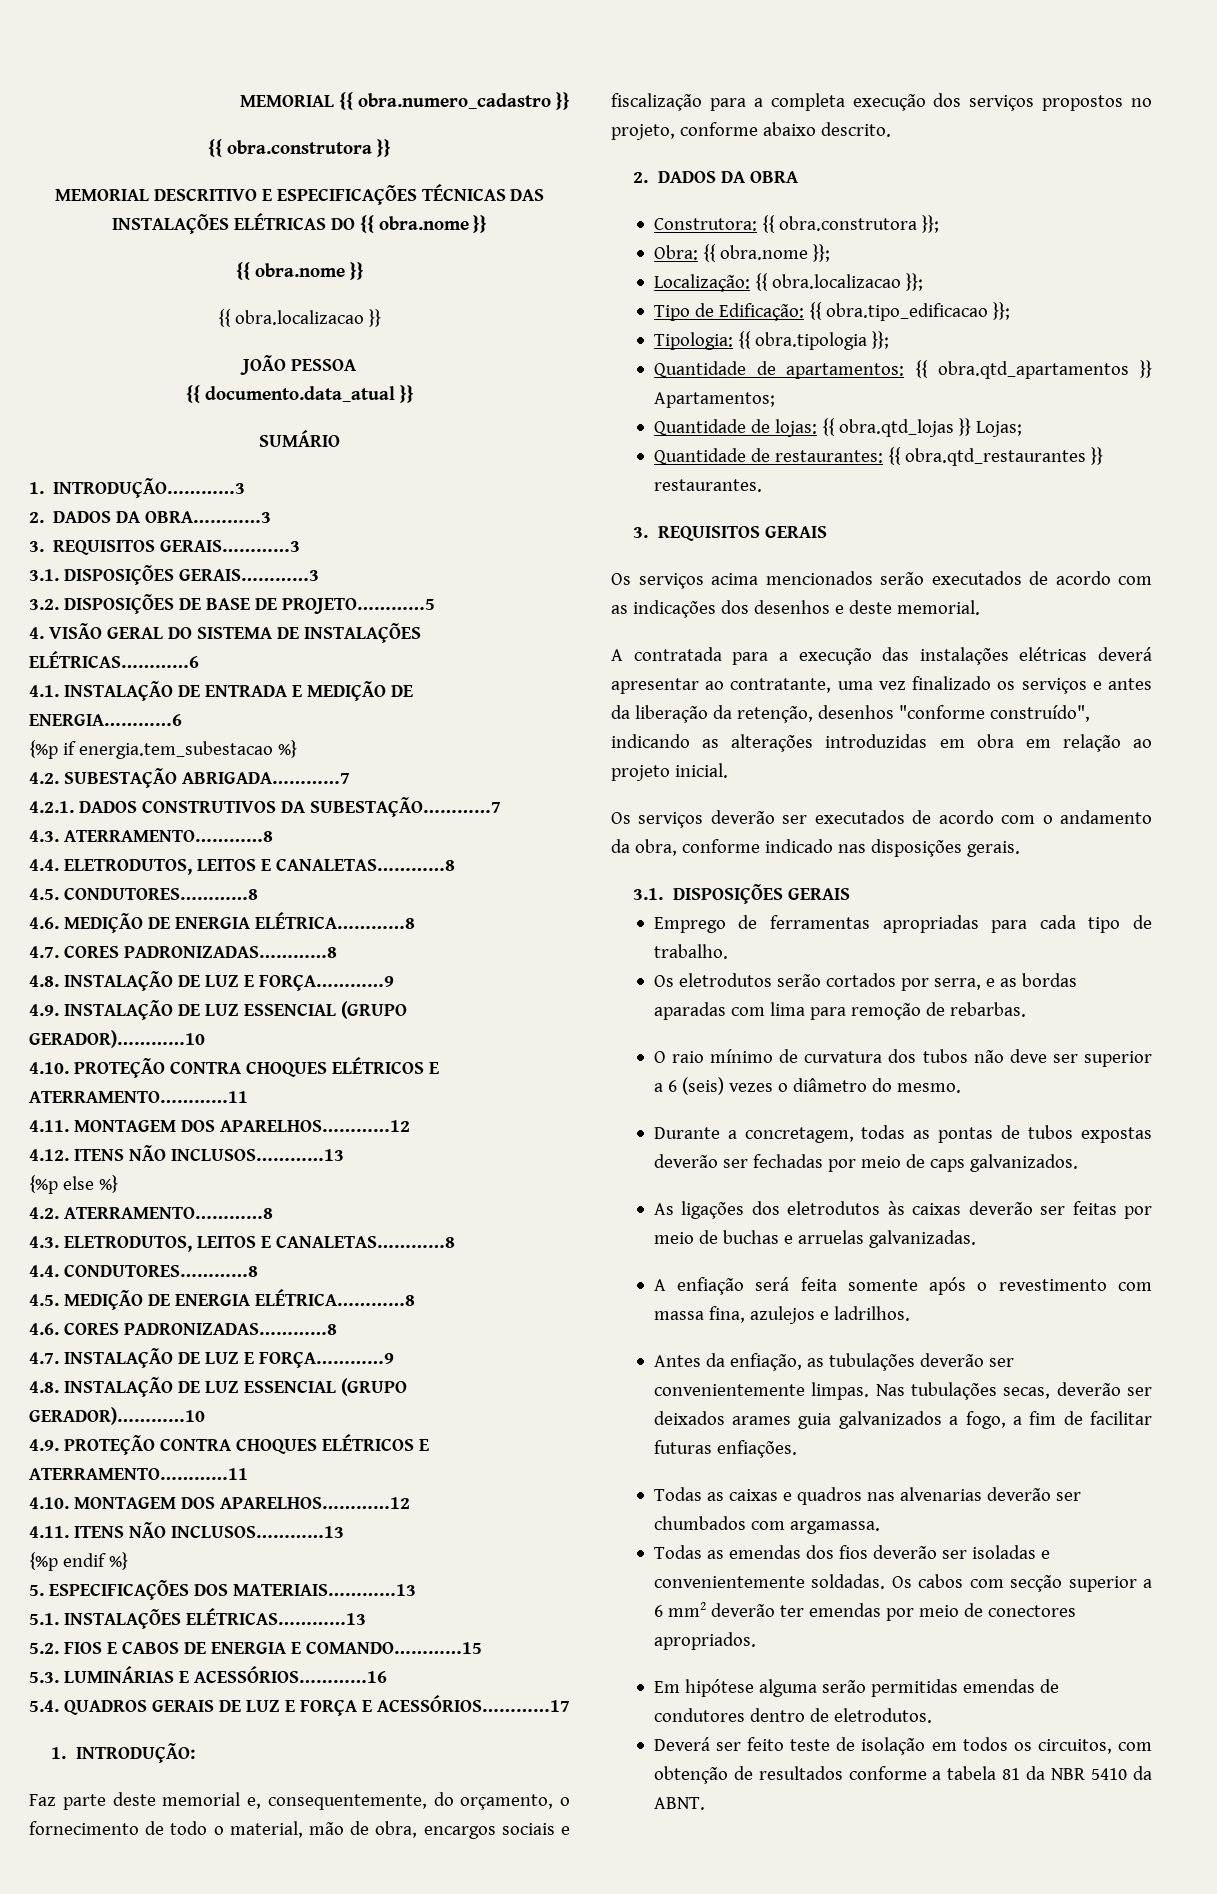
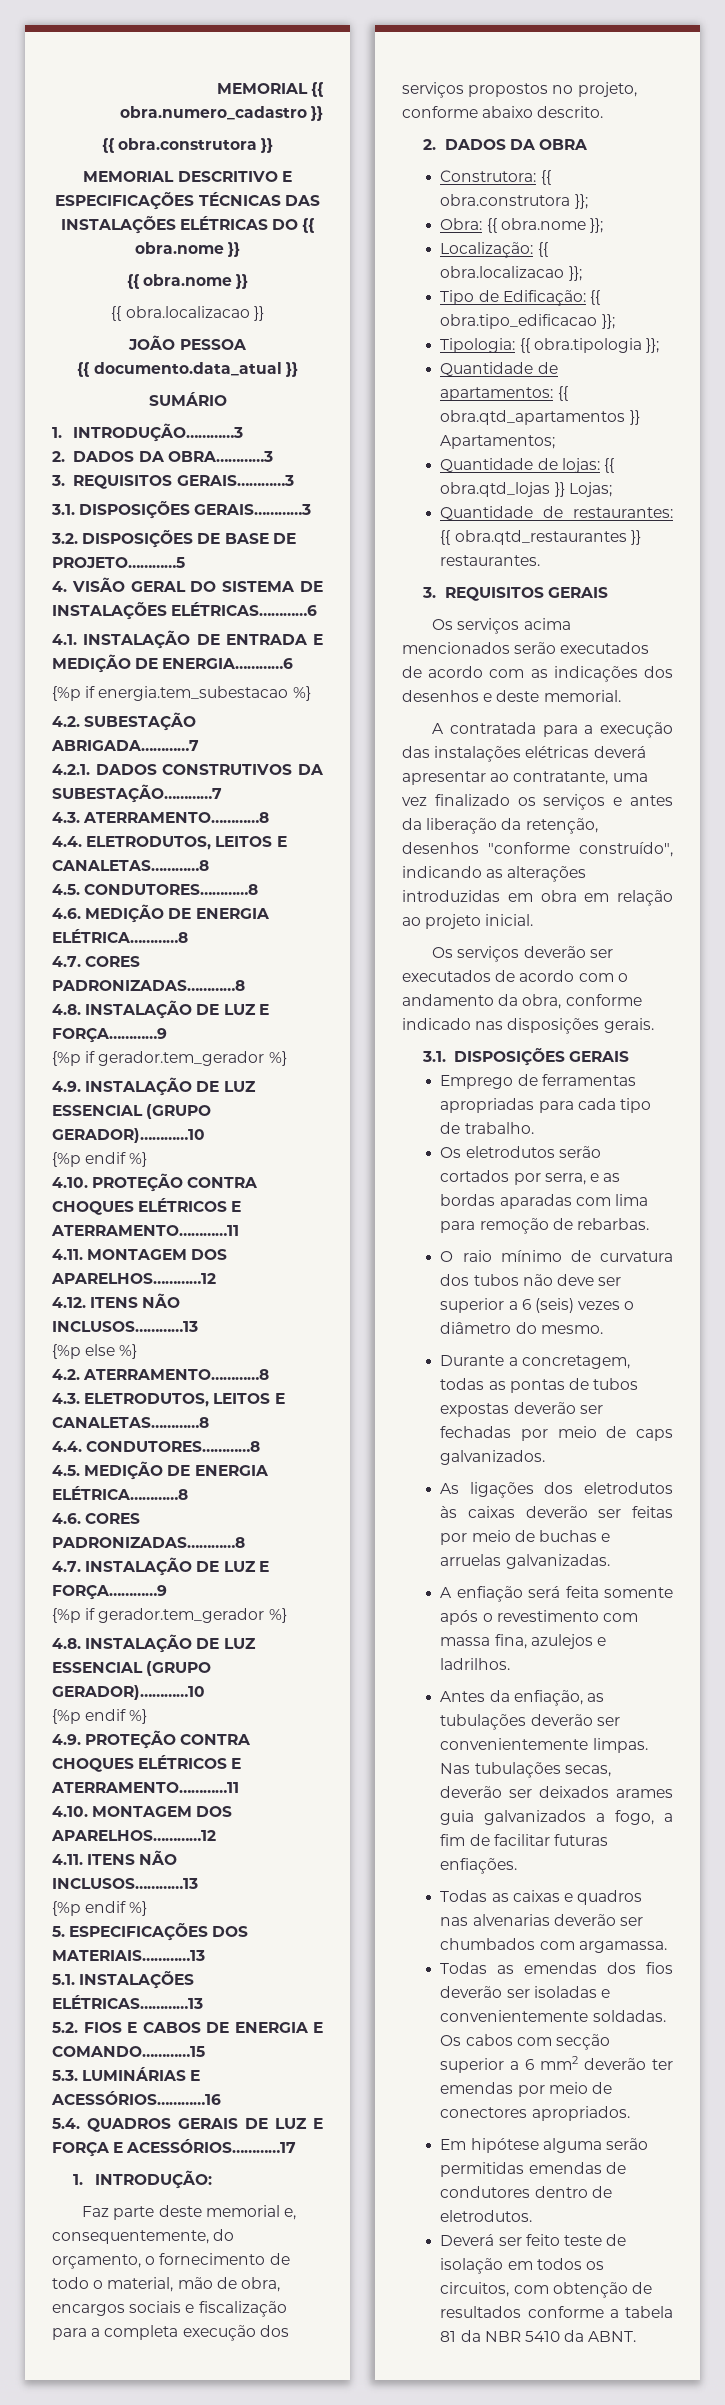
  4.8. INSTALAÇÃO DE LUZ E FORÇA…………9
+ {%p if gerador.tem_gerador %}
  4.9. INSTALAÇÃO DE LUZ ESSENCIAL (GRUPO GERADOR)…………10
+ {%p endif %}
  4.7. INSTALAÇÃO DE LUZ E FORÇA…………9
+ {%p if gerador.tem_gerador %}
  4.8. INSTALAÇÃO DE LUZ ESSENCIAL (GRUPO GERADOR)…………10
+ {%p endif %}

